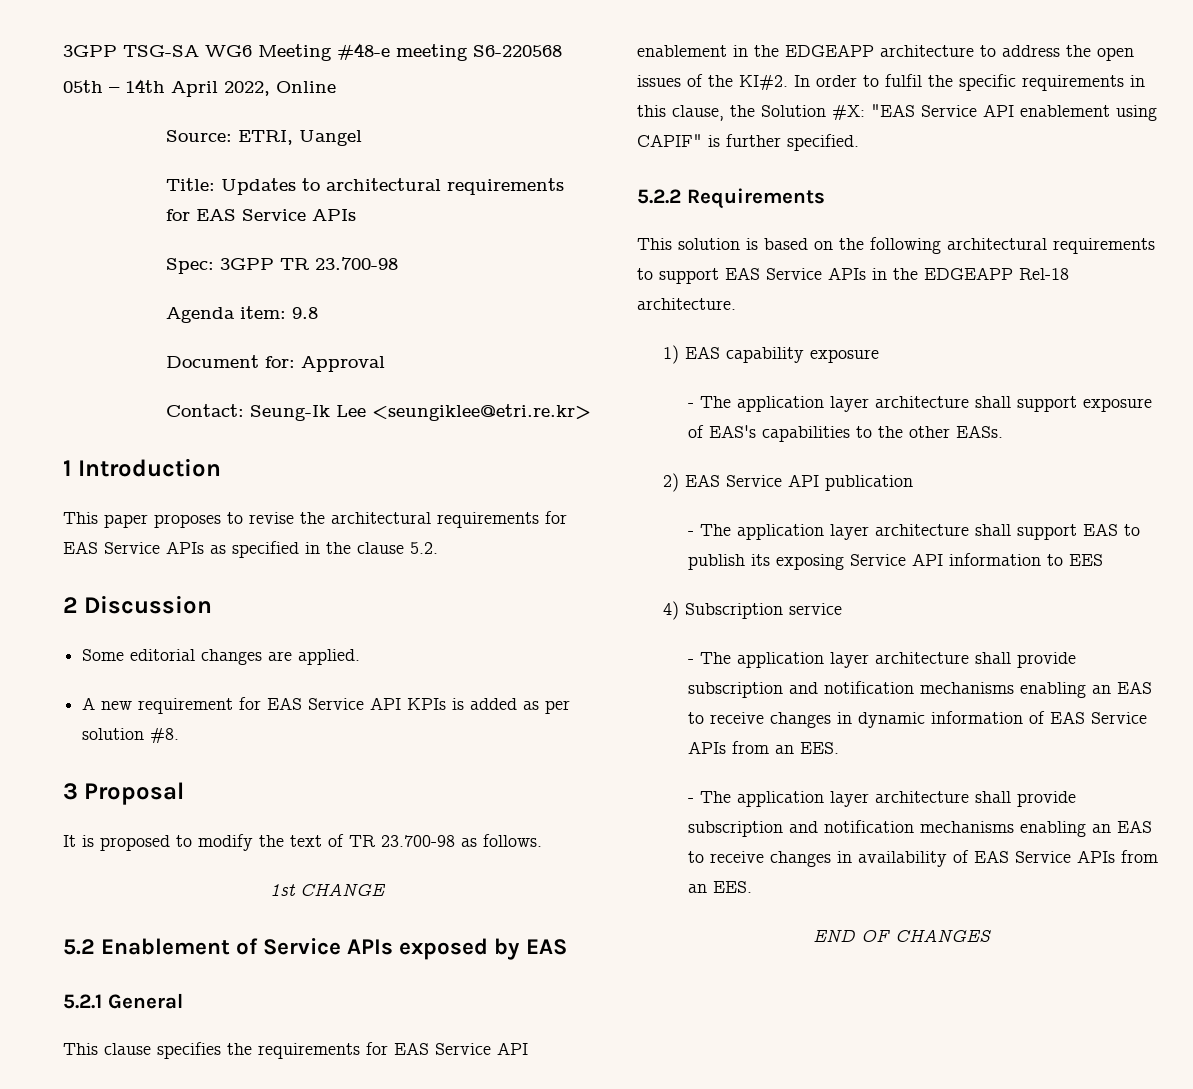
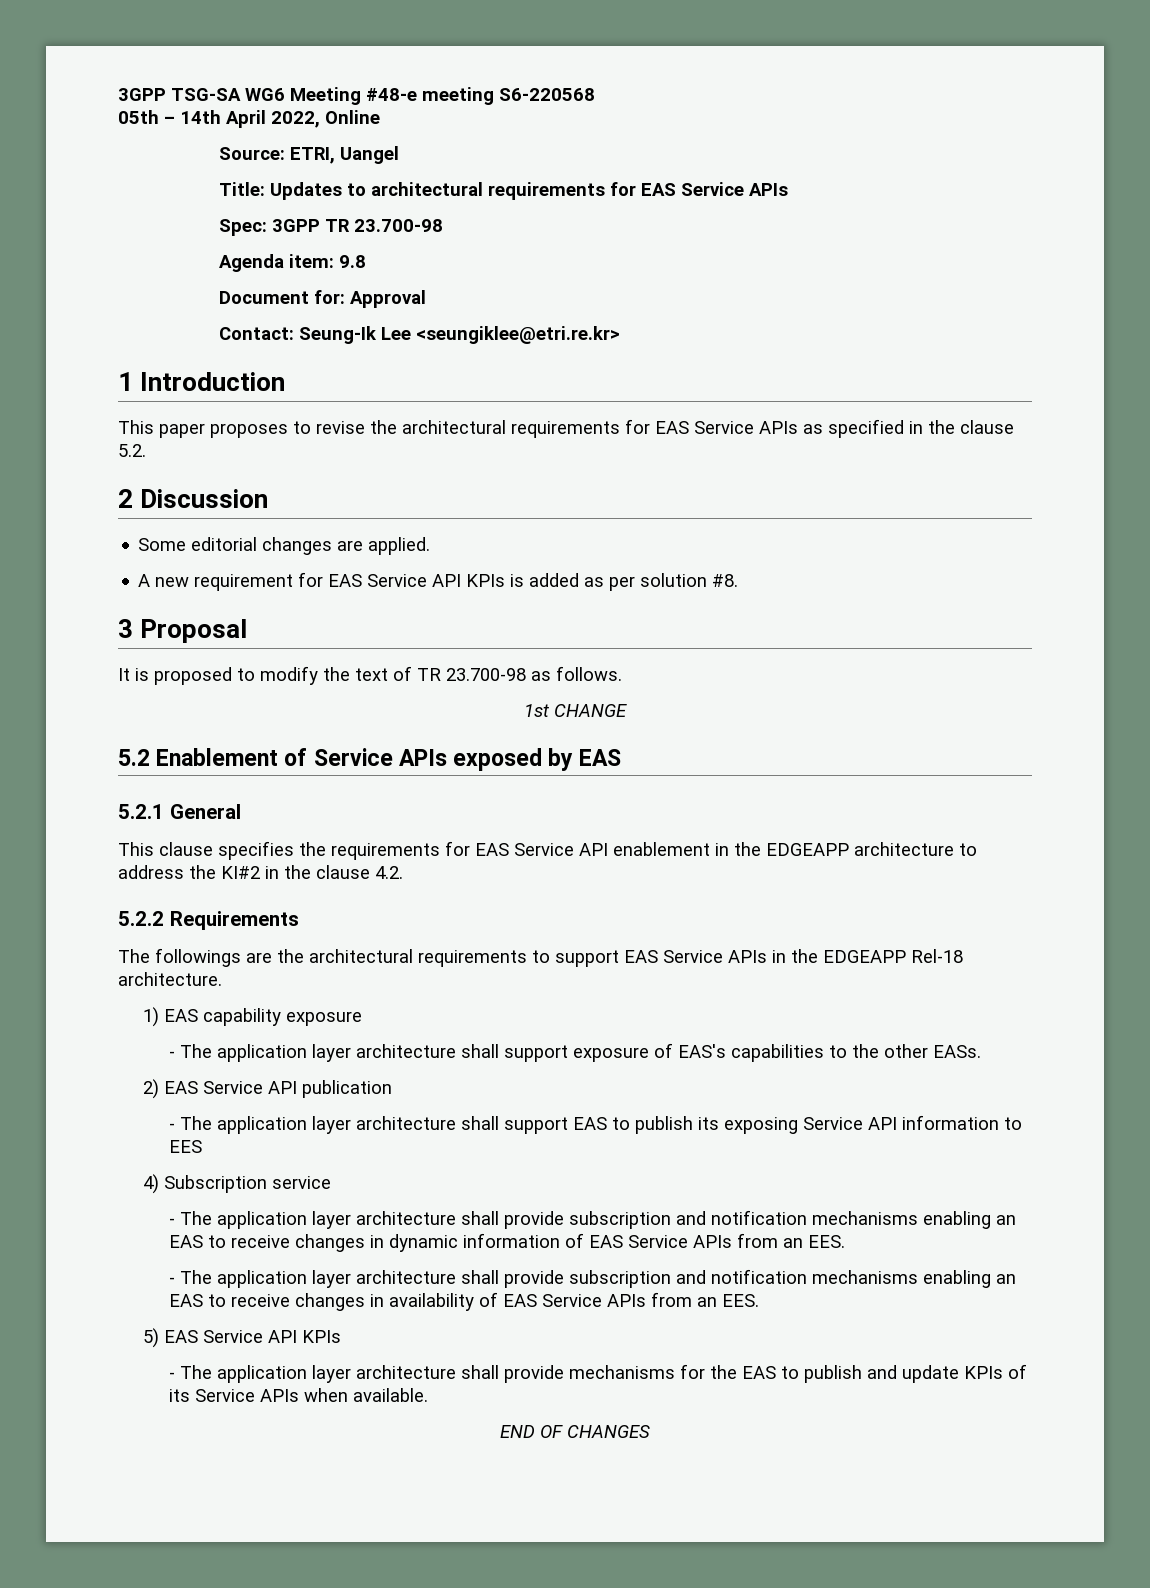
- This clause specifies the requirements for EAS Service API enablement in the EDGEAPP architecture to address the open issues of the KI#2. In order to fulfil the specific requirements in this clause, the Solution #X: "EAS Service API enablement using CAPIF" is further specified.
+ This clause specifies the requirements for EAS Service API enablement in the EDGEAPP architecture to address the KI#2 in the clause 4.2.
  5.2.2 Requirements
- This solution is based on the following architectural requirements to support EAS Service APIs in the EDGEAPP Rel-18 architecture.
+ The followings are the architectural requirements to support EAS Service APIs in the EDGEAPP Rel-18 architecture.
+ 5) EAS Service API KPIs
+ - The application layer architecture shall provide mechanisms for the EAS to publish and update KPIs of its Service APIs when available.

